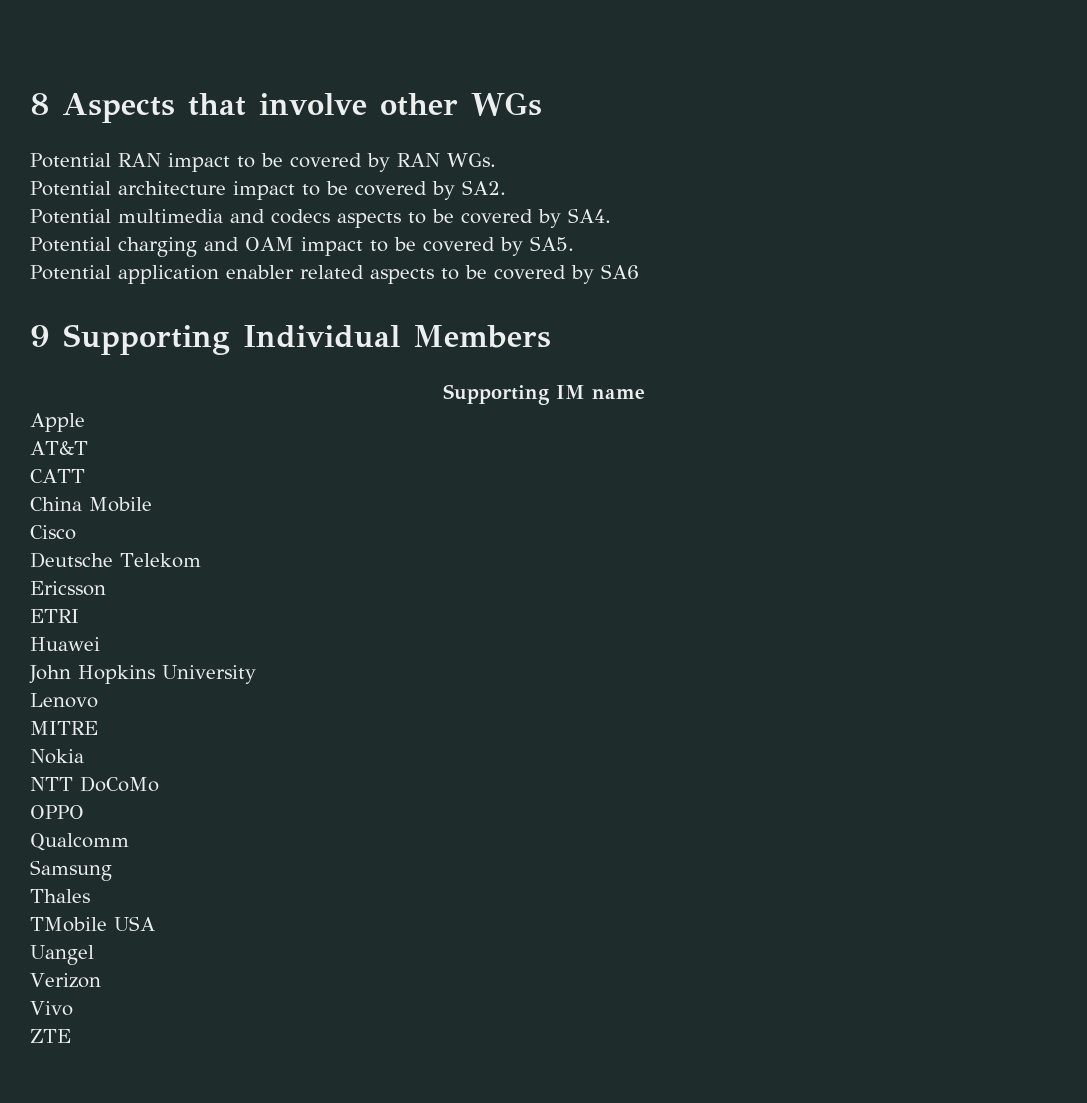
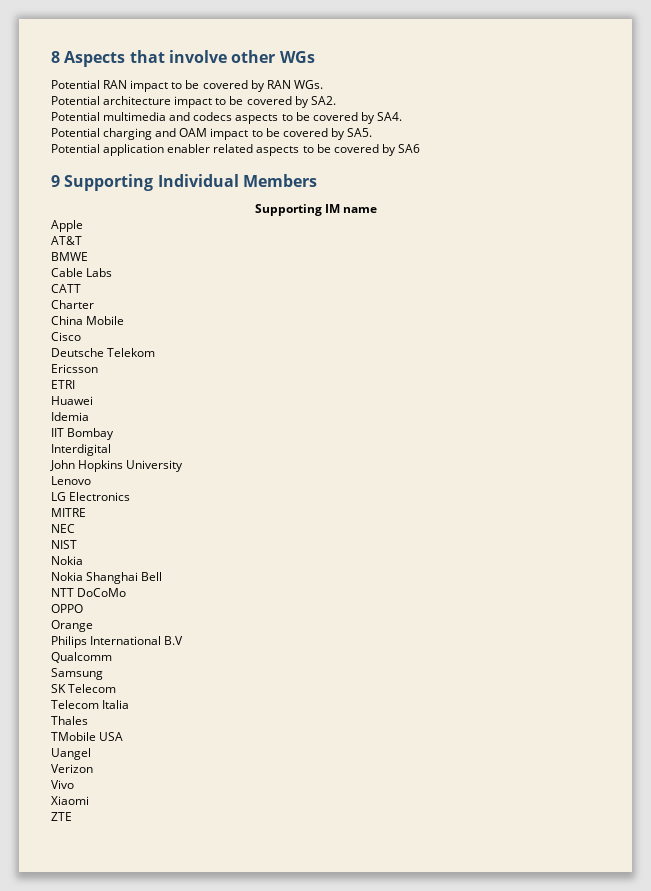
+ BMWE
+ Cable Labs
+ Charter
+ Idemia
+ IIT Bombay
+ Interdigital
+ LG Electronics
+ NEC
+ NIST
  Nokia
+ Nokia Shanghai Bell
+ Orange
+ Philips International B.V
  Qualcomm
  Samsung
+ SK Telecom
+ Telecom Italia
+ Xiaomi

